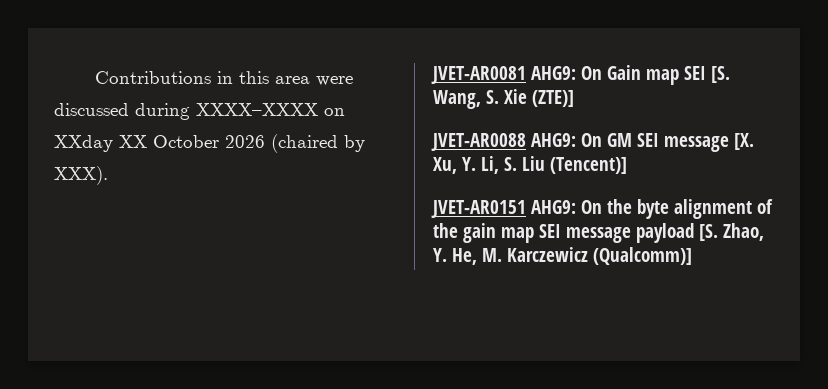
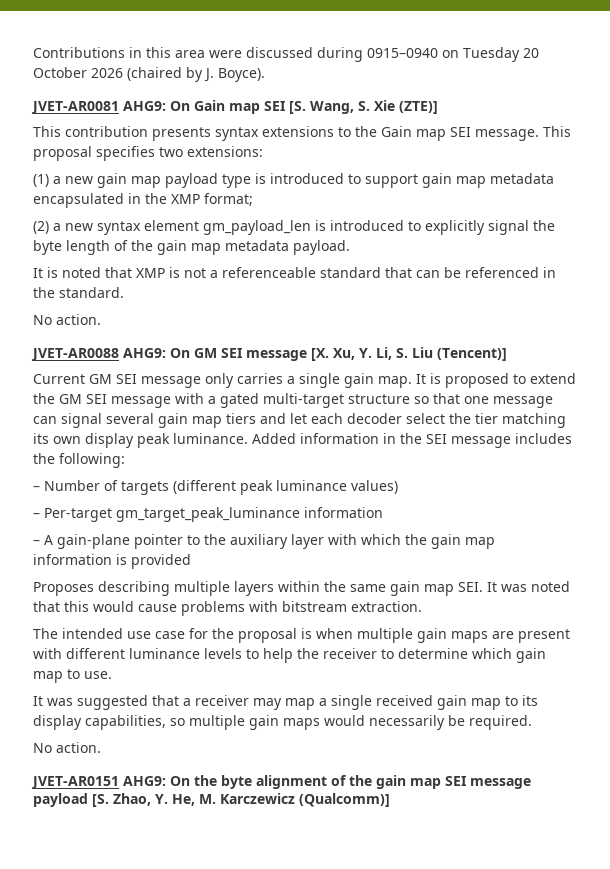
- Contributions in this area were discussed during XXXX–XXXX on XXday XX October 2026 (chaired by XXX).
+ Contributions in this area were discussed during 0915–0940 on Tuesday 20 October 2026 (chaired by J. Boyce).
+ This contribution presents syntax extensions to the Gain map SEI message. This proposal specifies two extensions:
+ (1) a new gain map payload type is introduced to support gain map metadata encapsulated in the XMP format;
+ (2) a new syntax element gm_payload_len is introduced to explicitly signal the byte length of the gain map metadata payload.
+ It is noted that XMP is not a referenceable standard that can be referenced in the standard.
+ No action.
+ Current GM SEI message only carries a single gain map. It is proposed to extend the GM SEI message with a gated multi-target structure so that one message can signal several gain map tiers and let each decoder select the tier matching its own display peak luminance. Added information in the SEI message includes the following:
+ – Number of targets (different peak luminance values)
+ – Per-target gm_target_peak_luminance information
+ – A gain-plane pointer to the auxiliary layer with which the gain map information is provided
+ Proposes describing multiple layers within the same gain map SEI. It was noted that this would cause problems with bitstream extraction.
+ The intended use case for the proposal is when multiple gain maps are present with different luminance levels to help the receiver to determine which gain map to use.
+ It was suggested that a receiver may map a single received gain map to its display capabilities, so multiple gain maps would necessarily be required.
+ No action.

